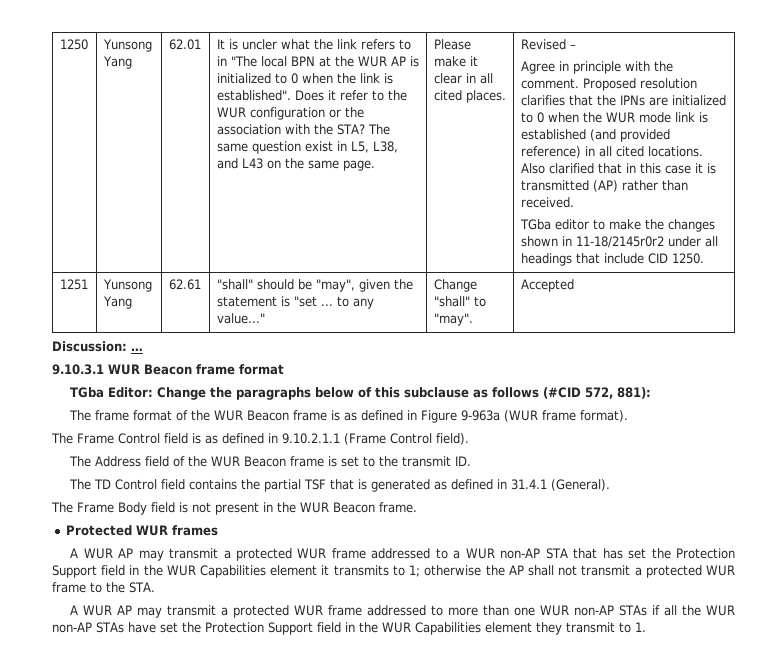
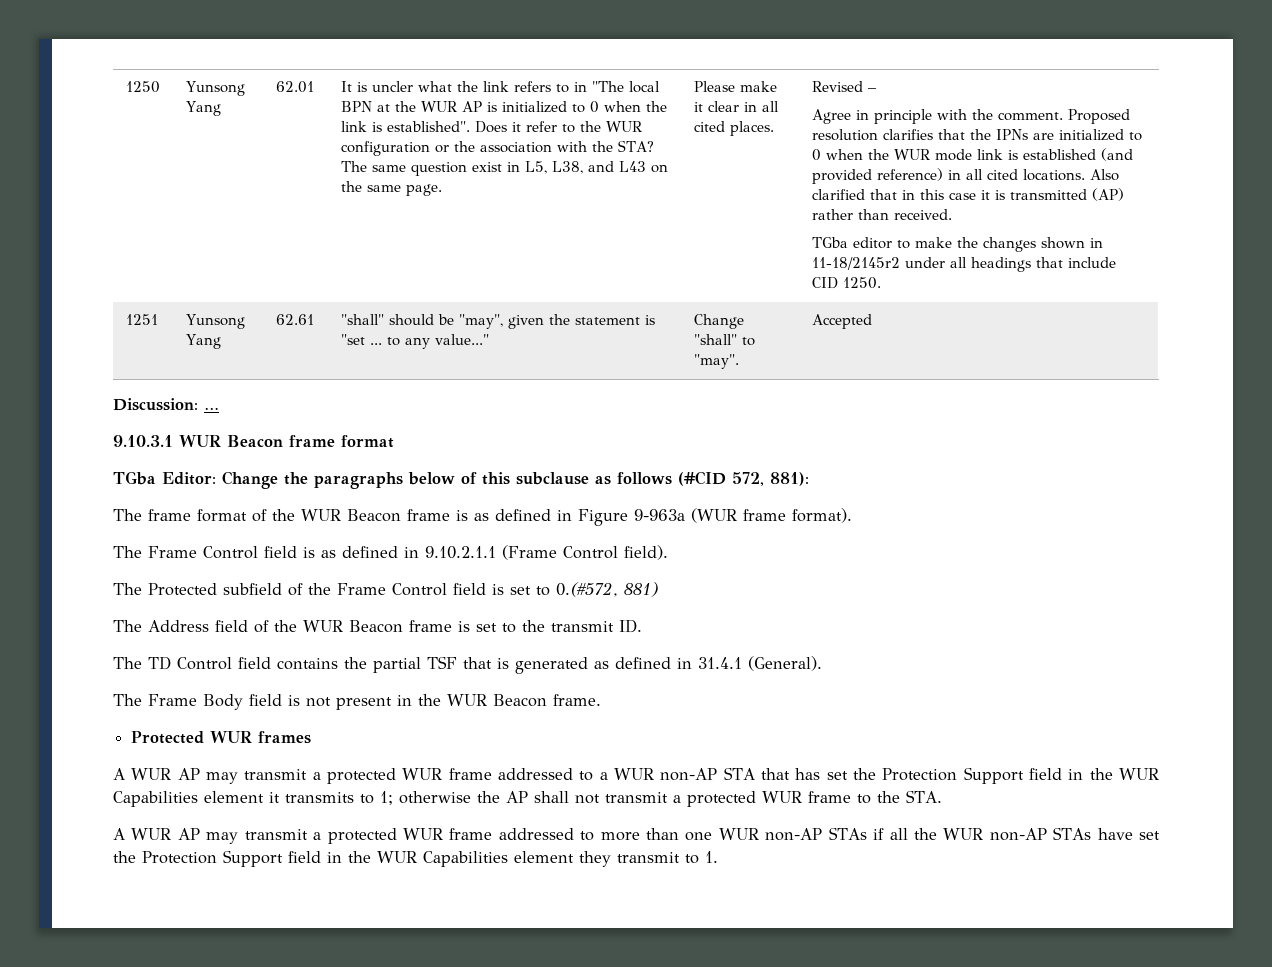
- TGba editor to make the changes shown in 11-18/2145r0r2 under all headings that include CID 1250.
+ TGba editor to make the changes shown in 11-18/2145r2 under all headings that include CID 1250.
+ The Protected subfield of the Frame Control field is set to 0.(#572, 881)

